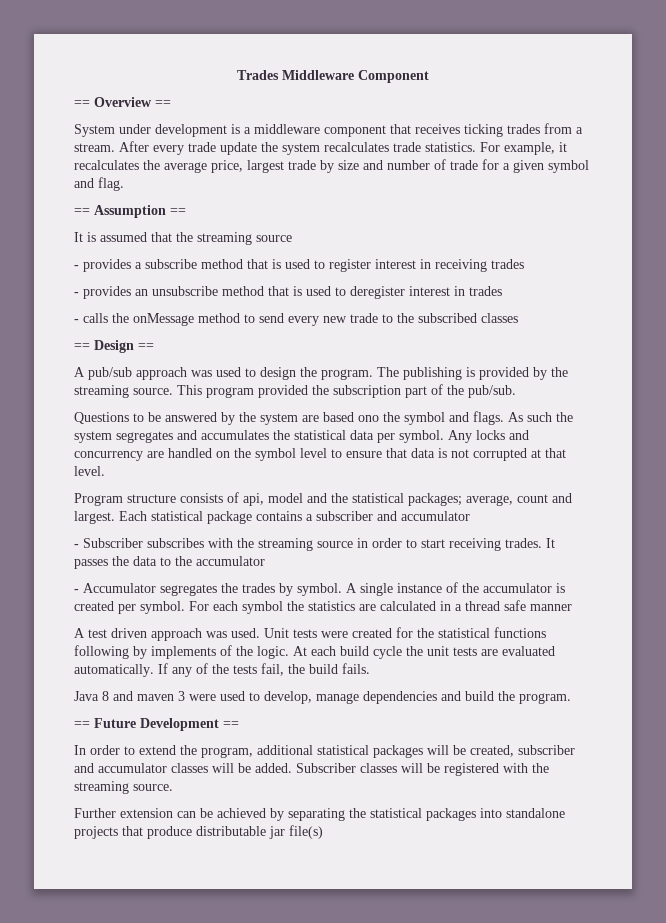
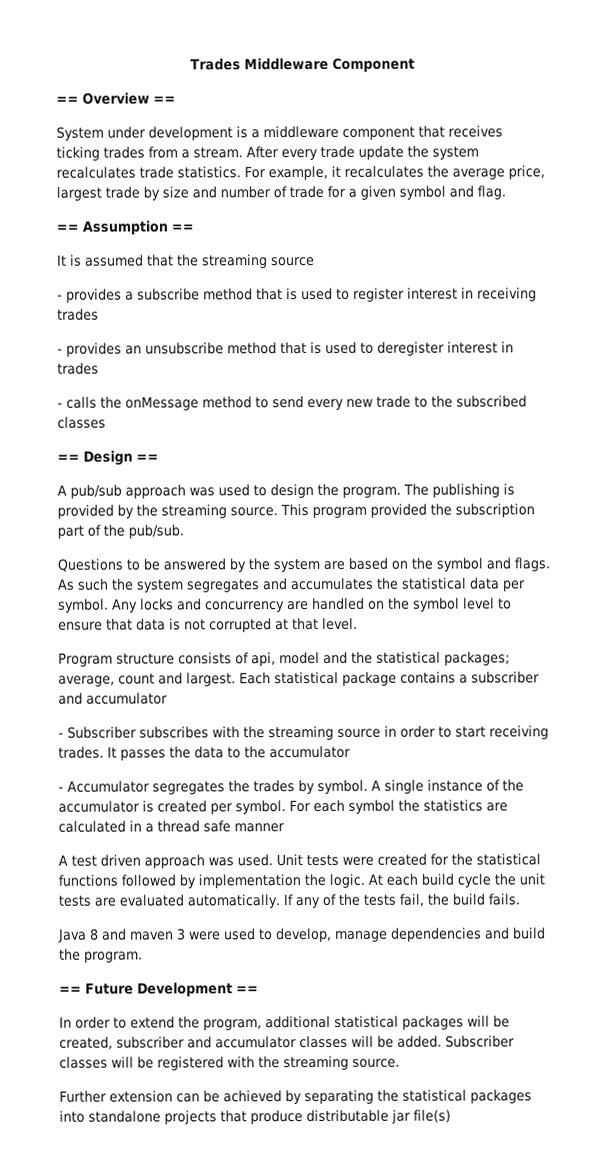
- Questions to be answered by the system are based ono the symbol and flags.
+ Questions to be answered by the system are based on the symbol and flags.
- Unit tests were created for the statistical functions following by implements of the logic.
+ Unit tests were created for the statistical functions followed by implementation the logic.

